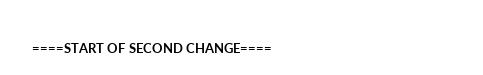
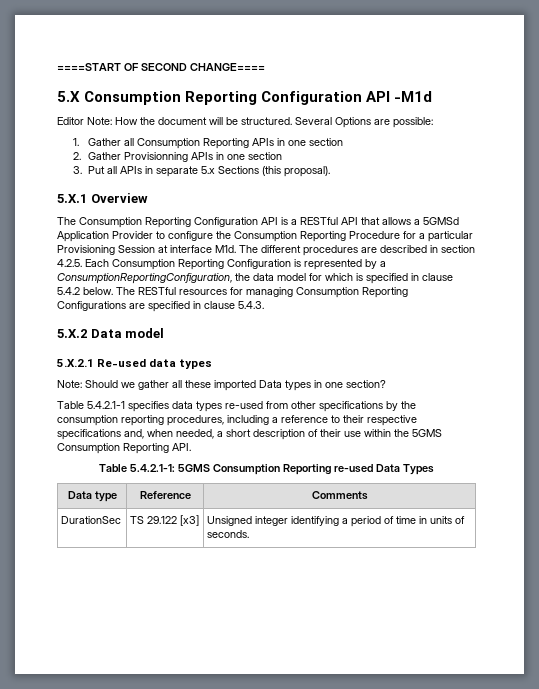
+ 5.X Consumption Reporting Configuration API -M1d
+ Editor Note: How the document will be structured. Several Options are possible:
+ 1. Gather all Consumption Reporting APIs in one section
+ 2. Gather Provisionning APIs in one section
+ 3. Put all APIs in separate 5.x Sections (this proposal).
+ 5.X.1 Overview
+ The Consumption Reporting Configuration API is a RESTful API that allows a 5GMSd Application Provider to configure the Consumption Reporting Procedure for a particular Provisioning Session at interface M1d. The different procedures are described in section 4.2.5. Each Consumption Reporting Configuration is represented by a ConsumptionReportingConfiguration, the data model for which is specified in clause 5.4.2 below. The RESTful resources for managing Consumption Reporting Configurations are specified in clause 5.4.3.
+ 5.X.2 Data model
+ 5.X.2.1 Re-used data types
+ Note: Should we gather all these imported Data types in one section?
+ Table 5.4.2.1-1 specifies data types re-used from other specifications by the consumption reporting procedures, including a reference to their respective specifications and, when needed, a short description of their use within the 5GMS Consumption Reporting API.
+ Table 5.4.2.1-1: 5GMS Consumption Reporting re-used Data Types
+ Data type | Reference | Comments
+ DurationSec | TS 29.122 [x3] | Unsigned integer identifying a period of time in units of seconds.

